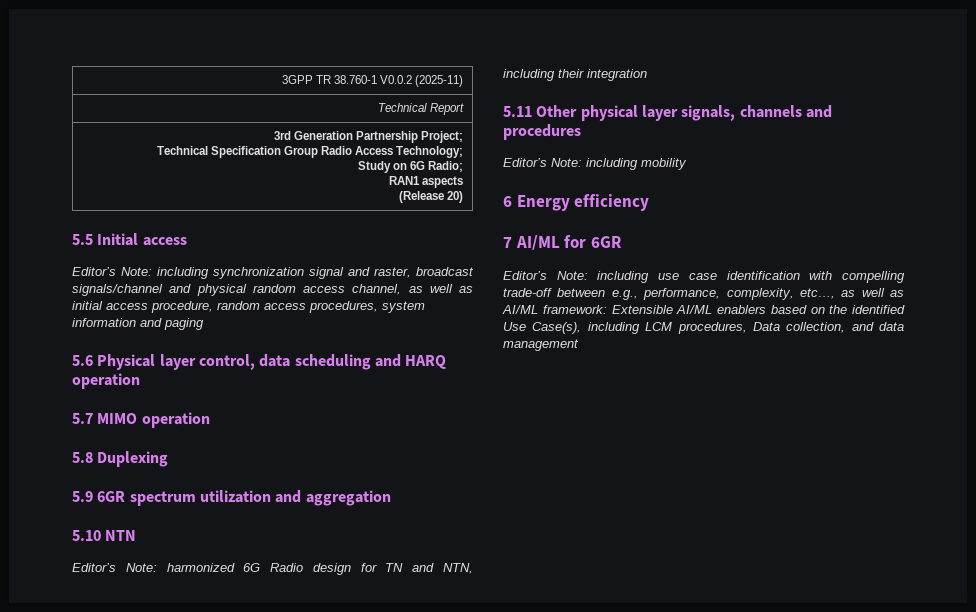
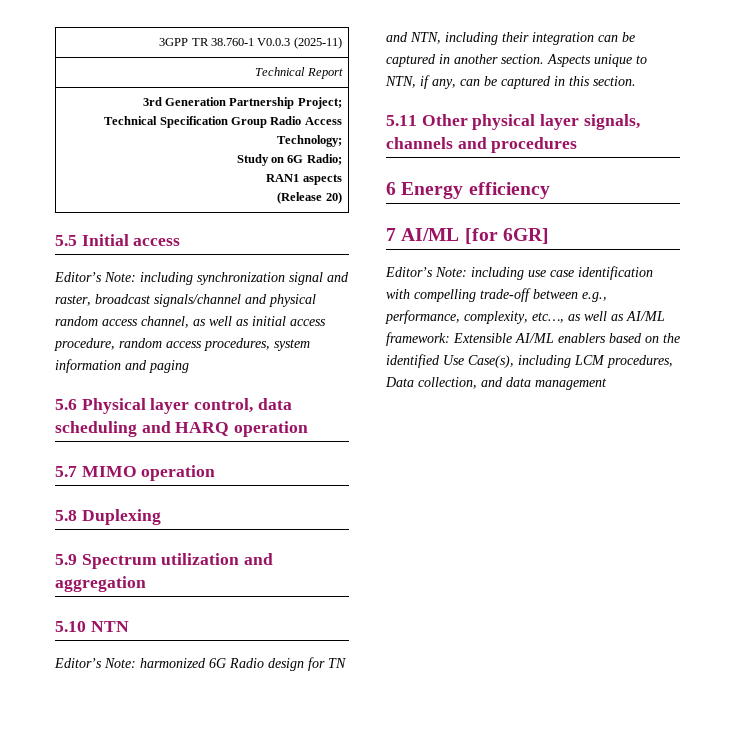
- 3GPP TR 38.760-1 V0.0.2 (2025-11)
+ 3GPP TR 38.760-1 V0.0.3 (2025-11)
- 5.9 6GR spectrum utilization and aggregation
+ 5.9 Spectrum utilization and aggregation
- Editor’s Note: harmonized 6G Radio design for TN and NTN, including their integration
+ Editor’s Note: harmonized 6G Radio design for TN and NTN, including their integration can be captured in another section. Aspects unique to NTN, if any, can be captured in this section.
- Editor’s Note: including mobility
- 7 AI/ML for 6GR
+ 7 AI/ML [for 6GR]

